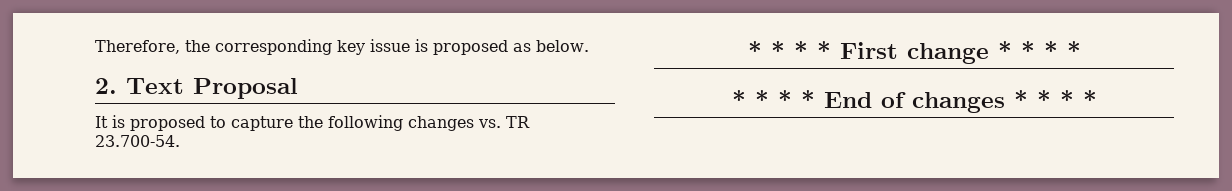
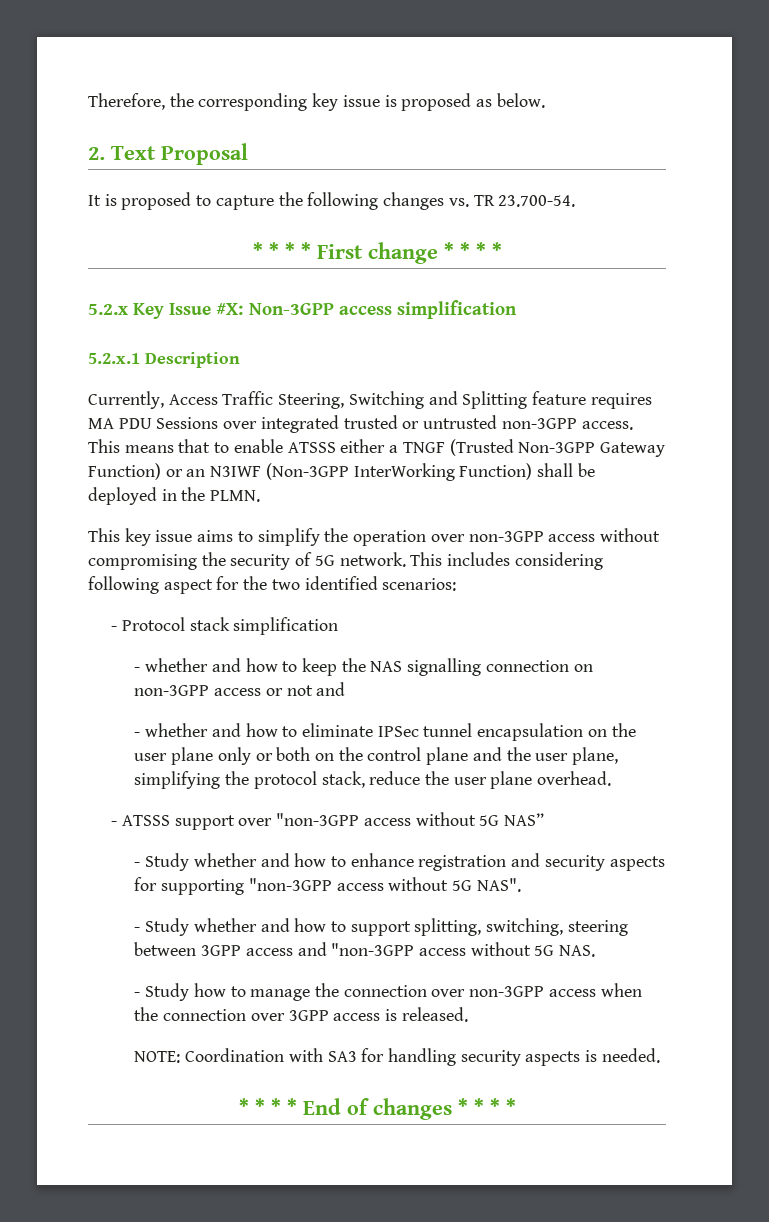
+ 5.2.x Key Issue #X: Non-3GPP access simplification
+ 5.2.x.1 Description
+ Currently, Access Traffic Steering, Switching and Splitting feature requires MA PDU Sessions over integrated trusted or untrusted non-3GPP access. This means that to enable ATSSS either a TNGF (Trusted Non-3GPP Gateway Function) or an N3IWF (Non-3GPP InterWorking Function) shall be deployed in the PLMN.
+ This key issue aims to simplify the operation over non-3GPP access without compromising the security of 5G network. This includes considering following aspect for the two identified scenarios:
+ - Protocol stack simplification
+ - whether and how to keep the NAS signalling connection on non-3GPP access or not and
+ - whether and how to eliminate IPSec tunnel encapsulation on the user plane only or both on the control plane and the user plane, simplifying the protocol stack, reduce the user plane overhead.
+ - ATSSS support over "non-3GPP access without 5G NAS”
+ - Study whether and how to enhance registration and security aspects for supporting "non-3GPP access without 5G NAS".
+ - Study whether and how to support splitting, switching, steering between 3GPP access and "non-3GPP access without 5G NAS.
+ - Study how to manage the connection over non-3GPP access when the connection over 3GPP access is released.
+ NOTE: Coordination with SA3 for handling security aspects is needed.

